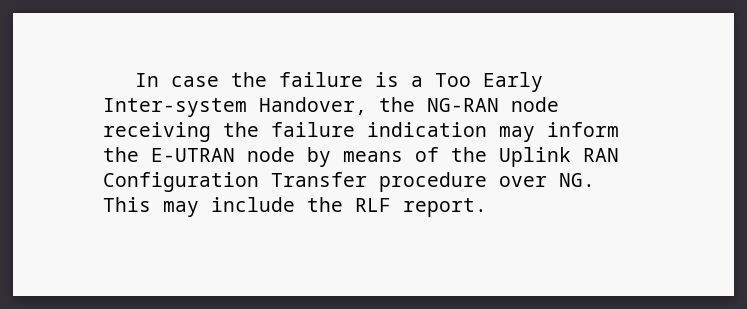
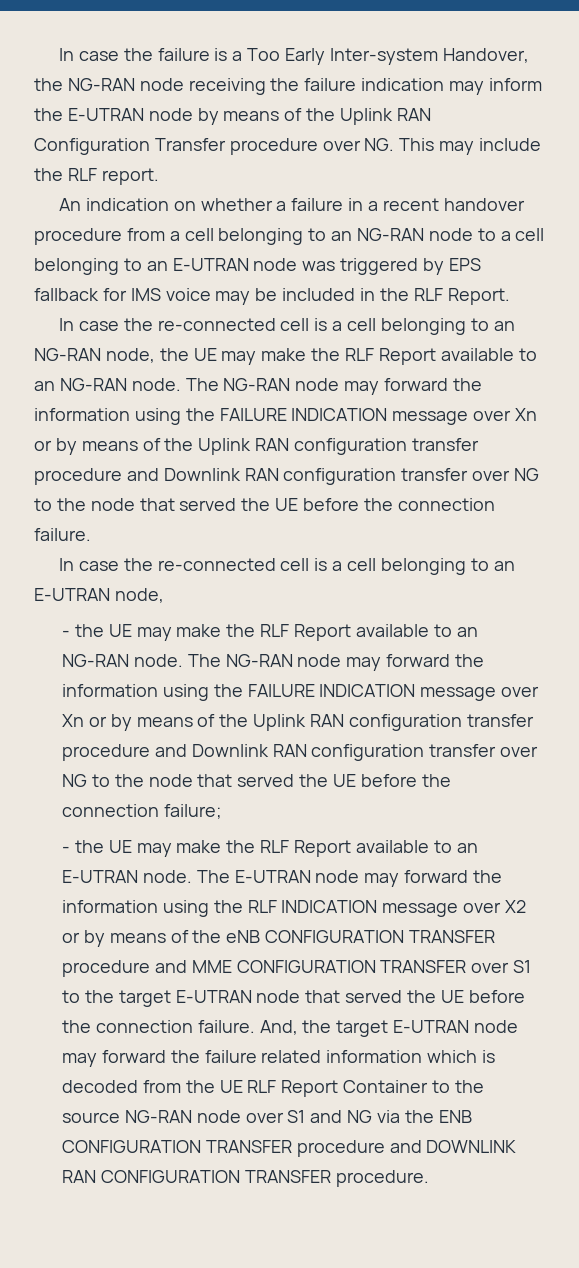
+ An indication on whether a failure in a recent handover procedure from a cell belonging to an NG-RAN node to a cell belonging to an E-UTRAN node was triggered by EPS fallback for IMS voice may be included in the RLF Report.
+ In case the re-connected cell is a cell belonging to an NG-RAN node, the UE may make the RLF Report available to an NG-RAN node. The NG-RAN node may forward the information using the FAILURE INDICATION message over Xn or by means of the Uplink RAN configuration transfer procedure and Downlink RAN configuration transfer over NG to the node that served the UE before the connection failure.
+ In case the re-connected cell is a cell belonging to an E-UTRAN node,
+ - the UE may make the RLF Report available to an NG-RAN node. The NG-RAN node may forward the information using the FAILURE INDICATION message over Xn or by means of the Uplink RAN configuration transfer procedure and Downlink RAN configuration transfer over NG to the node that served the UE before the connection failure;
+ - the UE may make the RLF Report available to an E-UTRAN node. The E-UTRAN node may forward the information using the RLF INDICATION message over X2 or by means of the eNB CONFIGURATION TRANSFER procedure and MME CONFIGURATION TRANSFER over S1 to the target E-UTRAN node that served the UE before the connection failure. And, the target E-UTRAN node may forward the failure related information which is decoded from the UE RLF Report Container to the source NG-RAN node over S1 and NG via the ENB CONFIGURATION TRANSFER procedure and DOWNLINK RAN CONFIGURATION TRANSFER procedure.

